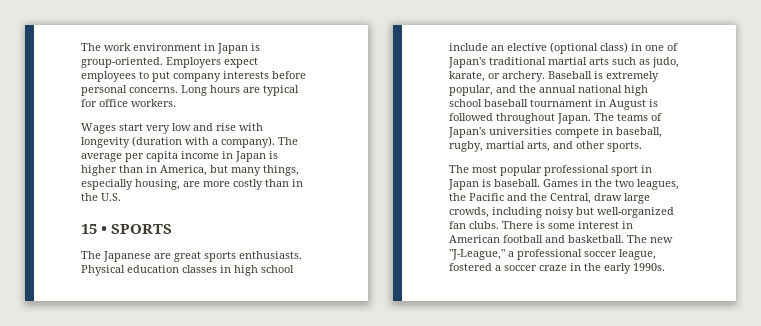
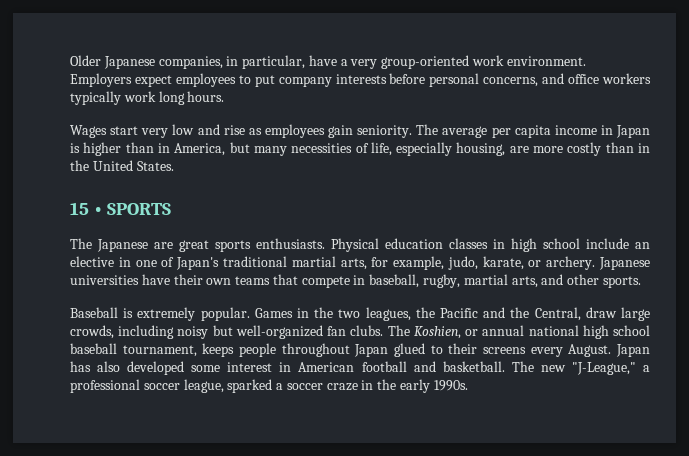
- The work environment in Japan is group-oriented.
+ Older Japanese companies, in particular, have a very group-oriented work environment.
- Employers expect employees to put company interests before personal concerns. Long hours are typical for office workers.
+ Employers expect employees to put company interests before personal concerns, and office workers typically work long hours.
- Wages start very low and rise with longevity (duration with a company).
+ Wages start very low and rise as employees gain seniority.
- The average per capita income in Japan is higher than in America, but many things, especially housing, are more costly than in the U.S.
+ The average per capita income in Japan is higher than in America, but many necessities of life, especially housing, are more costly than in the United States.
- Physical education classes in high school include an elective (optional class) in one of Japan's traditional martial arts such as judo, karate, or archery.
+ Physical education classes in high school include an elective in one of Japan's traditional martial arts, for example, judo, karate, or archery.
- Baseball is extremely popular, and the annual national high school baseball tournament in August is followed throughout Japan. The teams of Japan's universities compete in baseball, rugby, martial arts, and other sports.
+ Japanese universities have their own teams that compete in baseball, rugby, martial arts, and other sports.
- The most popular professional sport in Japan is baseball.
+ Baseball is extremely popular.
- There is some interest in American football and basketball.
+ The Koshien, or annual national high school baseball tournament, keeps people throughout Japan glued to their screens every August. Japan has also developed some interest in American football and basketball.
- The new "J-League," a professional soccer league, fostered a soccer craze in the early 1990s.
+ The new "J-League," a professional soccer league, sparked a soccer craze in the early 1990s.

